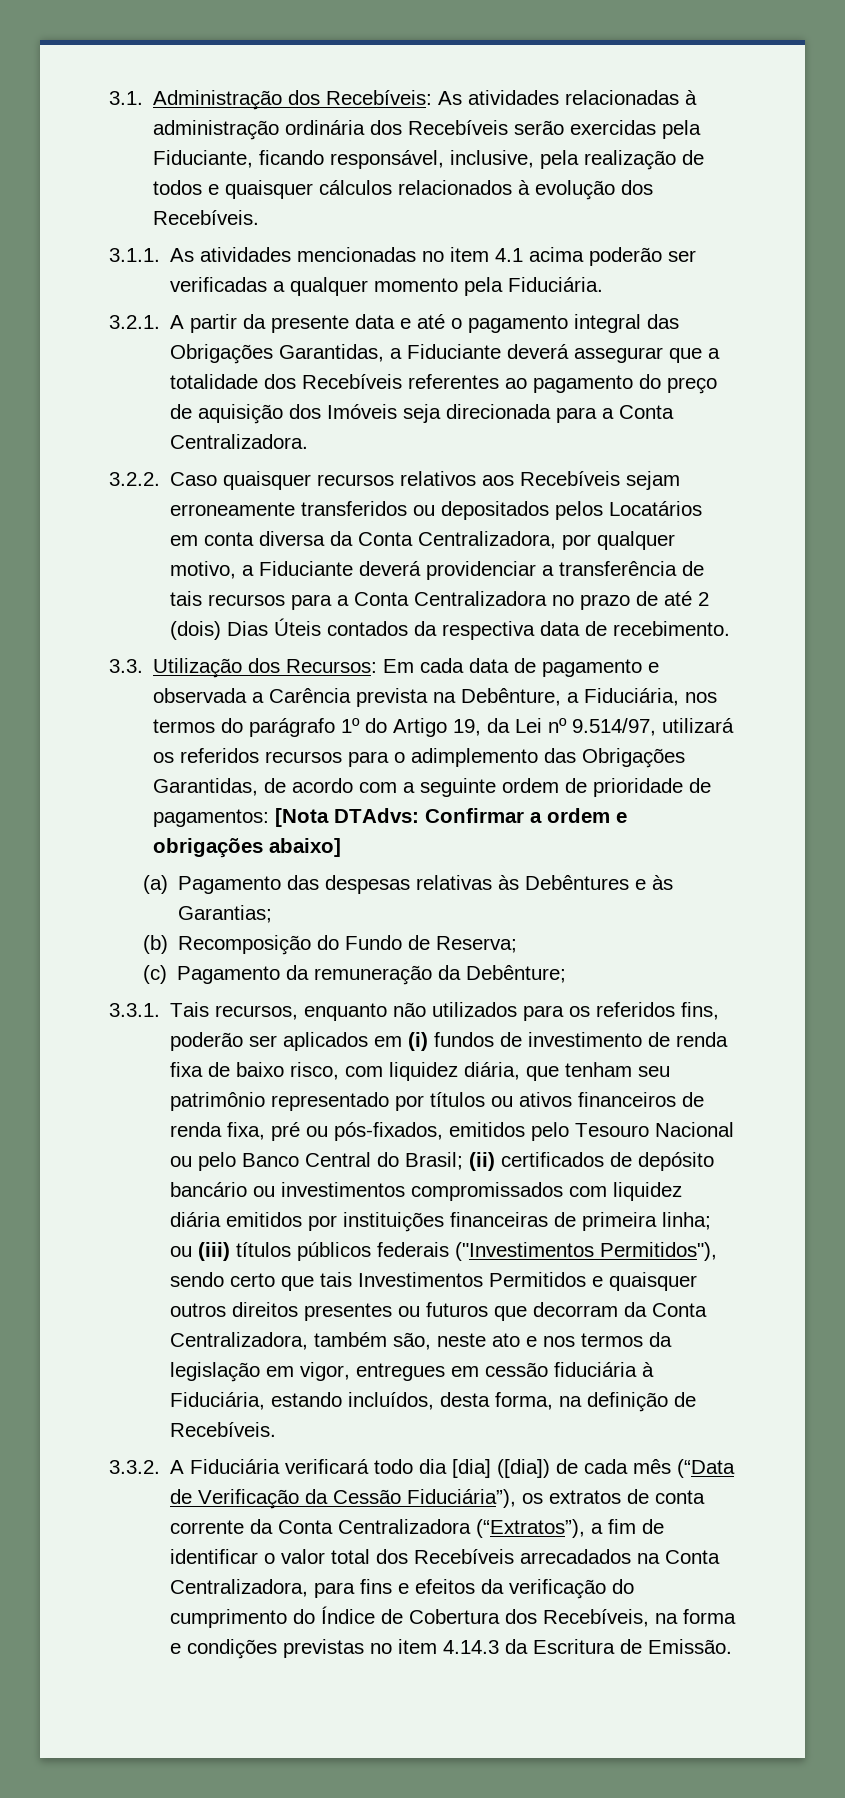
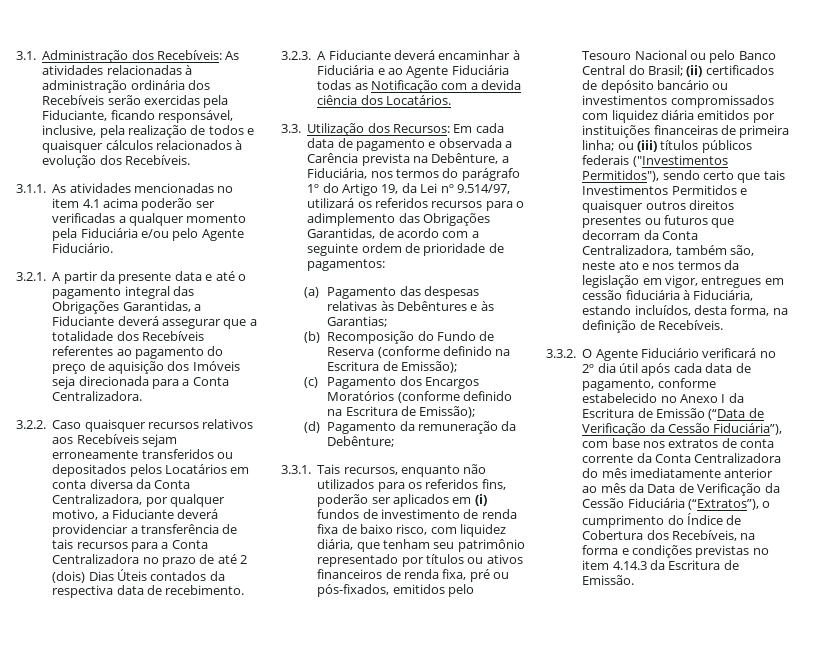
- 3.1.1. As atividades mencionadas no item 4.1 acima poderão ser verificadas a qualquer momento pela Fiduciária.
+ 3.1.1. As atividades mencionadas no item 4.1 acima poderão ser verificadas a qualquer momento pela Fiduciária e/ou pelo Agente Fiduciário.
+ 3.2.3. A Fiduciante deverá encaminhar à Fiduciária e ao Agente Fiduciária todas as Notificação com a devida ciência dos Locatários.
- 3.3. Utilização dos Recursos: Em cada data de pagamento e observada a Carência prevista na Debênture, a Fiduciária, nos termos do parágrafo 1º do Artigo 19, da Lei nº 9.514/97, utilizará os referidos recursos para o adimplemento das Obrigações Garantidas, de acordo com a seguinte ordem de prioridade de pagamentos: [Nota DTAdvs: Confirmar a ordem e obrigações abaixo]
+ 3.3. Utilização dos Recursos: Em cada data de pagamento e observada a Carência prevista na Debênture, a Fiduciária, nos termos do parágrafo 1º do Artigo 19, da Lei nº 9.514/97, utilizará os referidos recursos para o adimplemento das Obrigações Garantidas, de acordo com a seguinte ordem de prioridade de pagamentos:
- (b) Recomposição do Fundo de Reserva;
- (c) Pagamento da remuneração da Debênture;
+ (b) Recomposição do Fundo de Reserva (conforme definido na Escritura de Emissão);
+ (c) Pagamento dos Encargos Moratórios (conforme definido na Escritura de Emissão);
+ (d) Pagamento da remuneração da Debênture;
- 3.3.2. A Fiduciária verificará todo dia [dia] ([dia]) de cada mês (“Data de Verificação da Cessão Fiduciária”), os extratos de conta corrente da Conta Centralizadora (“Extratos”), a fim de identificar o valor total dos Recebíveis arrecadados na Conta Centralizadora, para fins e efeitos da verificação do cumprimento do Índice de Cobertura dos Recebíveis, na forma e condições previstas no item 4.14.3 da Escritura de Emissão.
+ 3.3.2. O Agente Fiduciário verificará no 2º dia útil após cada data de pagamento, conforme estabelecido no Anexo I da Escritura de Emissão (“Data de Verificação da Cessão Fiduciária”), com base nos extratos de conta corrente da Conta Centralizadora do mês imediatamente anterior ao mês da Data de Verificação da Cessão Fiduciária (“Extratos”), o cumprimento do Índice de Cobertura dos Recebíveis, na forma e condições previstas no item 4.14.3 da Escritura de Emissão.

